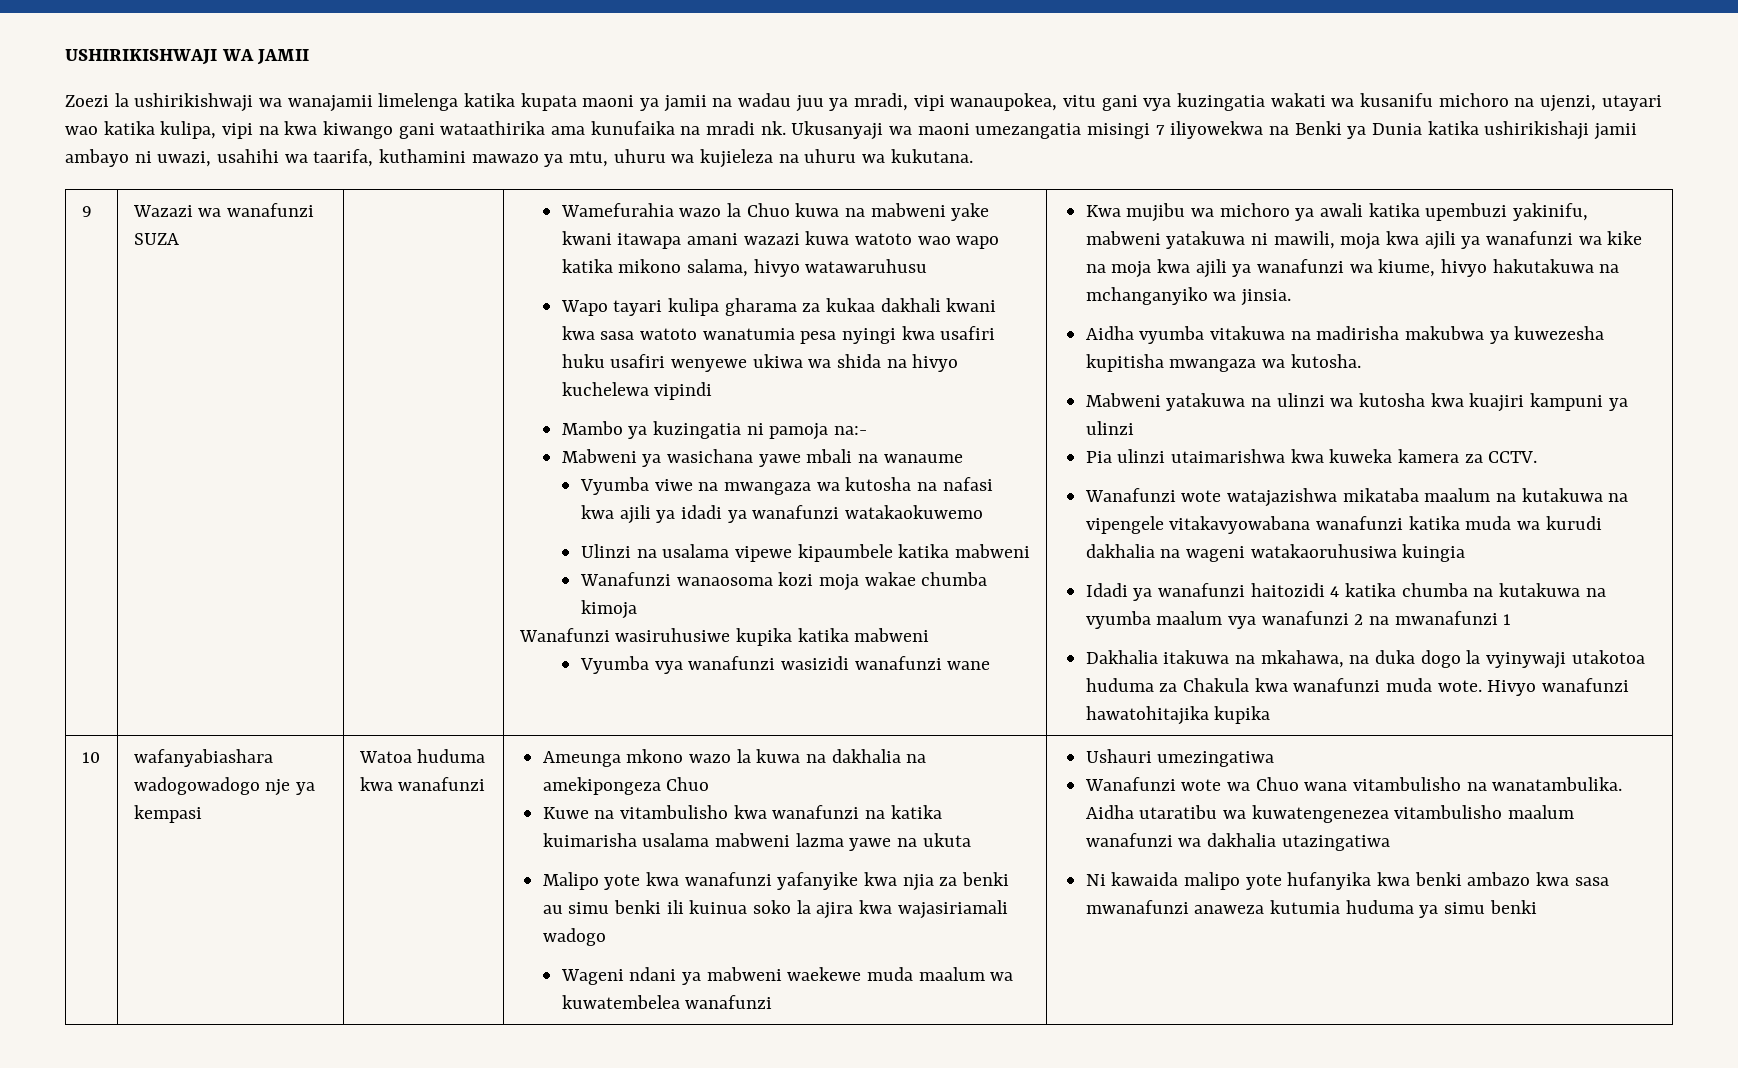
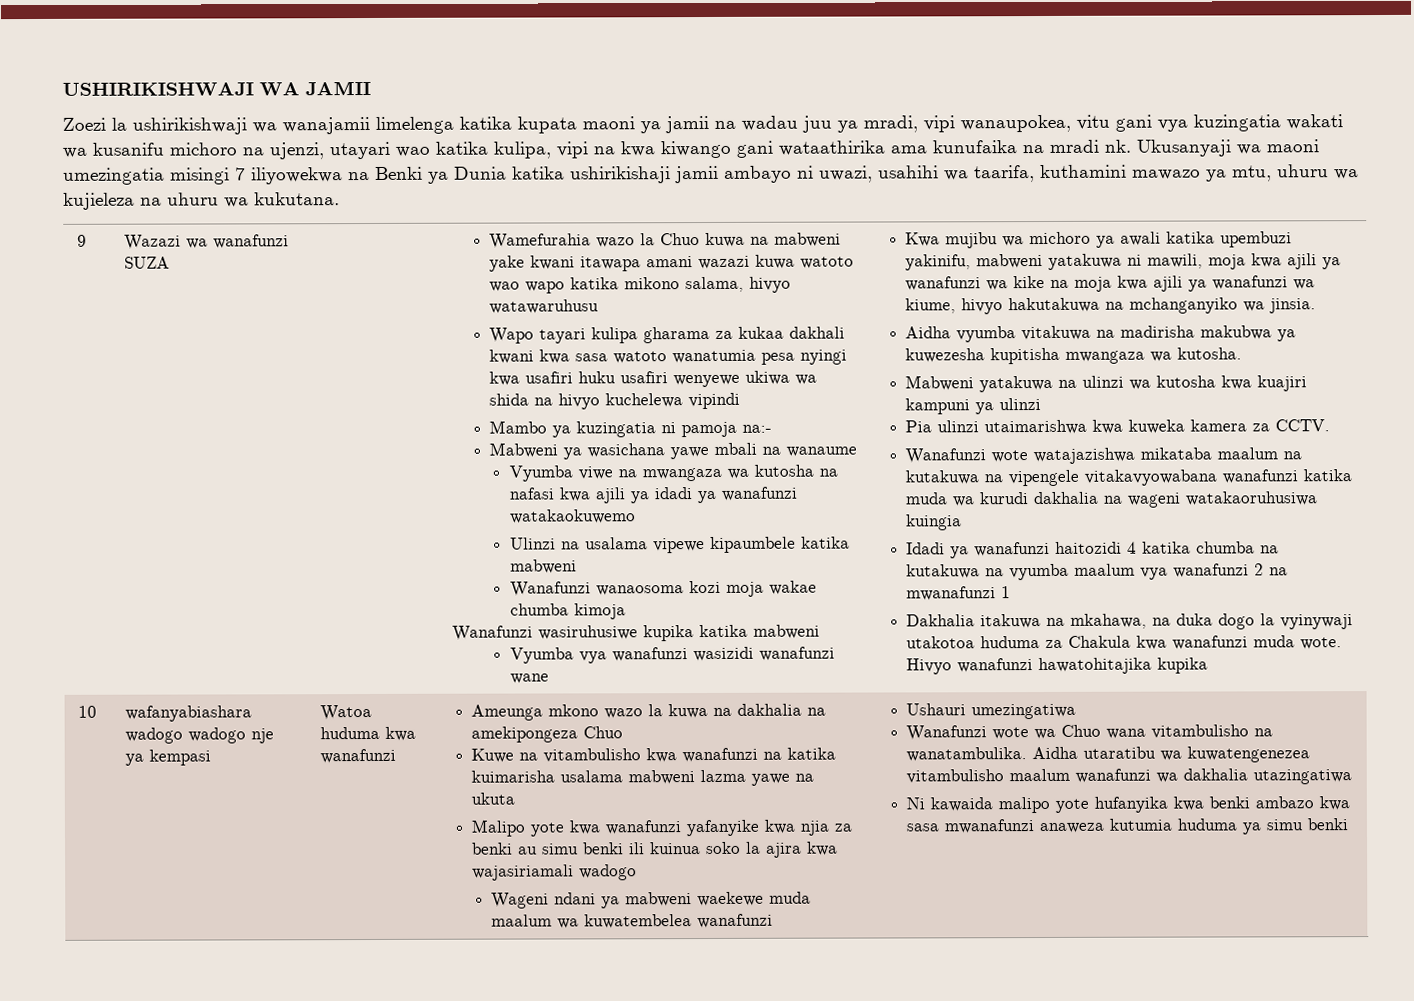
- Ukusanyaji wa maoni umezangatia misingi 7 iliyowekwa na Benki ya Dunia katika ushirikishaji jamii ambayo ni uwazi, usahihi wa taarifa, kuthamini mawazo ya mtu, uhuru wa kujieleza na uhuru wa kukutana.
+ Ukusanyaji wa maoni umezingatia misingi 7 iliyowekwa na Benki ya Dunia katika ushirikishaji jamii ambayo ni uwazi, usahihi wa taarifa, kuthamini mawazo ya mtu, uhuru wa kujieleza na uhuru wa kukutana.
- wafanyabiashara wadogowadogo nje ya kempasi
+ wafanyabiashara wadogo wadogo nje ya kempasi

